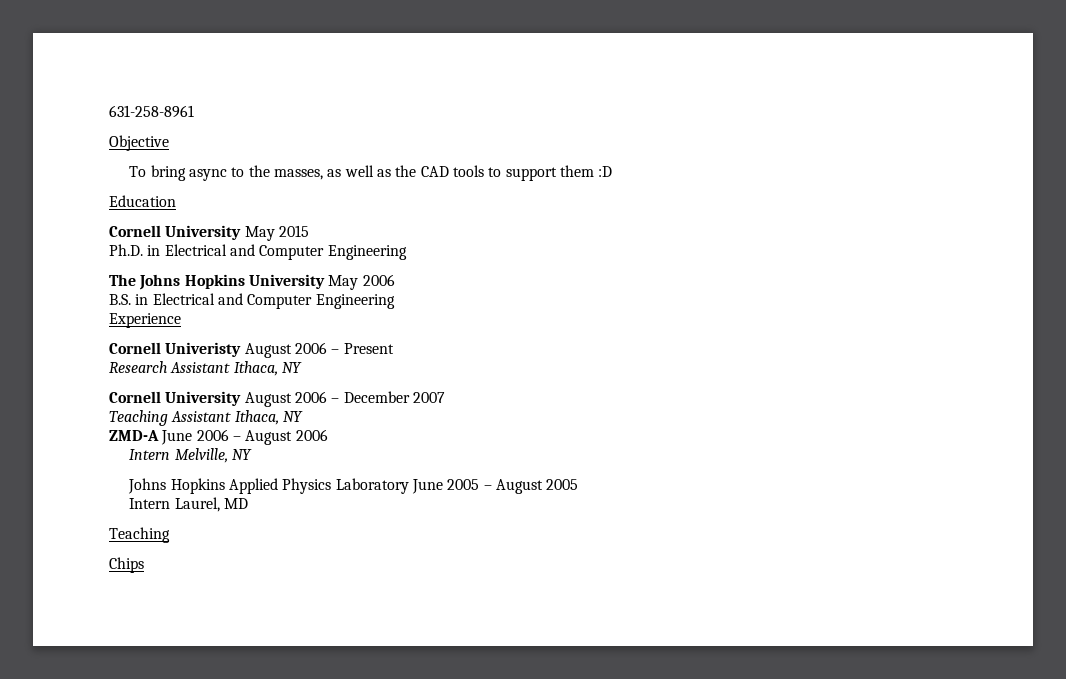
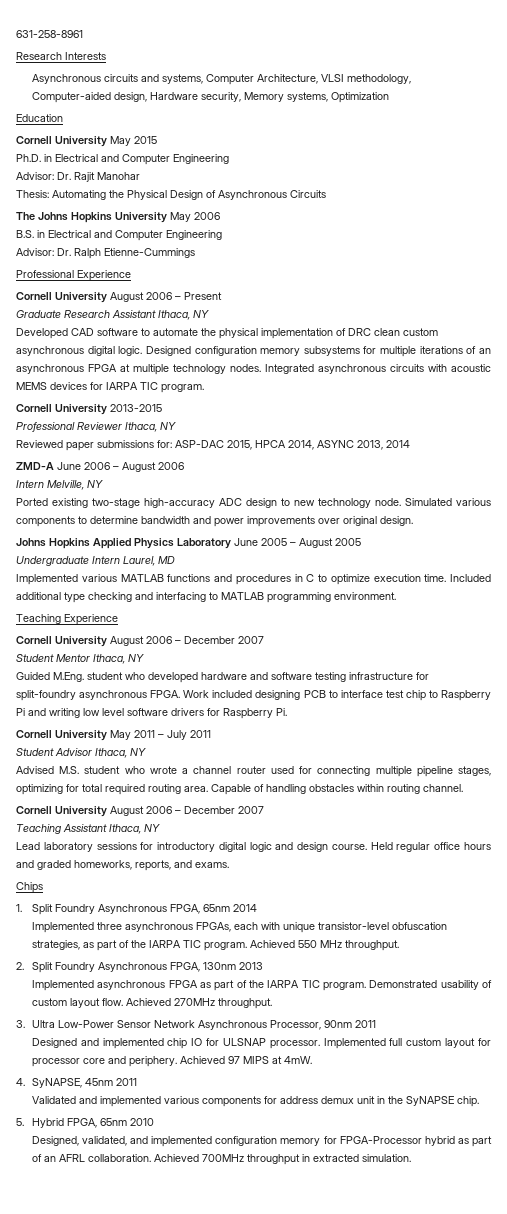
- Objective
- To bring async to the masses, as well as the CAD tools to support them :D
+ Research Interests
+ Asynchronous circuits and systems, Computer Architecture, VLSI methodology, Computer-aided design, Hardware security, Memory systems, Optimization
+ Advisor: Dr. Rajit Manohar
+ Thesis: Automating the Physical Design of Asynchronous Circuits
- Experience
- Cornell Univeristy August 2006 – Present
+ Advisor: Dr. Ralph Etienne-Cummings
+ Professional Experience
+ Cornell University August 2006 – Present
- Research Assistant Ithaca, NY
+ Graduate Research Assistant Ithaca, NY
+ Developed CAD software to automate the physical implementation of DRC clean custom asynchronous digital logic. Designed configuration memory subsystems for multiple iterations of an asynchronous FPGA at multiple technology nodes. Integrated asynchronous circuits with acoustic MEMS devices for IARPA TIC program.
+ Cornell University 2013-2015
+ Professional Reviewer Ithaca, NY
+ Reviewed paper submissions for: ASP-DAC 2015, HPCA 2014, ASYNC 2013, 2014
+ ZMD-A June 2006 – August 2006
+ Intern Melville, NY
+ Ported existing two-stage high-accuracy ADC design to new technology node. Simulated various components to determine bandwidth and power improvements over original design.
+ Johns Hopkins Applied Physics Laboratory June 2005 – August 2005
+ Undergraduate Intern Laurel, MD
+ Implemented various MATLAB functions and procedures in C to optimize execution time. Included additional type checking and interfacing to MATLAB programming environment.
+ Teaching Experience
+ Cornell University August 2006 – December 2007
+ Student Mentor Ithaca, NY
+ Guided M.Eng. student who developed hardware and software testing infrastructure for split-foundry asynchronous FPGA. Work included designing PCB to interface test chip to Raspberry Pi and writing low level software drivers for Raspberry Pi.
+ Cornell University May 2011 – July 2011
+ Student Advisor Ithaca, NY
+ Advised M.S. student who wrote a channel router used for connecting multiple pipeline stages, optimizing for total required routing area. Capable of handling obstacles within routing channel.
- ZMD-A June 2006 – August 2006
- Intern Melville, NY
- Johns Hopkins Applied Physics Laboratory June 2005 – August 2005
- Intern Laurel, MD
- Teaching
+ Lead laboratory sessions for introductory digital logic and design course. Held regular office hours and graded homeworks, reports, and exams.
  Chips
+ 1. Split Foundry Asynchronous FPGA, 65nm 2014
+ Implemented three asynchronous FPGAs, each with unique transistor-level obfuscation strategies, as part of the IARPA TIC program. Achieved 550 MHz throughput.
+ 2. Split Foundry Asynchronous FPGA, 130nm 2013
+ Implemented asynchronous FPGA as part of the IARPA TIC program. Demonstrated usability of custom layout flow. Achieved 270MHz throughput.
+ 3. Ultra Low-Power Sensor Network Asynchronous Processor, 90nm 2011
+ Designed and implemented chip IO for ULSNAP processor. Implemented full custom layout for processor core and periphery. Achieved 97 MIPS at 4mW.
+ 4. SyNAPSE, 45nm 2011
+ Validated and implemented various components for address demux unit in the SyNAPSE chip.
+ 5. Hybrid FPGA, 65nm 2010
+ Designed, validated, and implemented configuration memory for FPGA-Processor hybrid as part of an AFRL collaboration. Achieved 700MHz throughput in extracted simulation.

